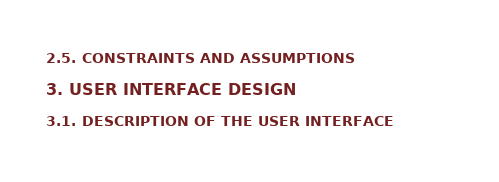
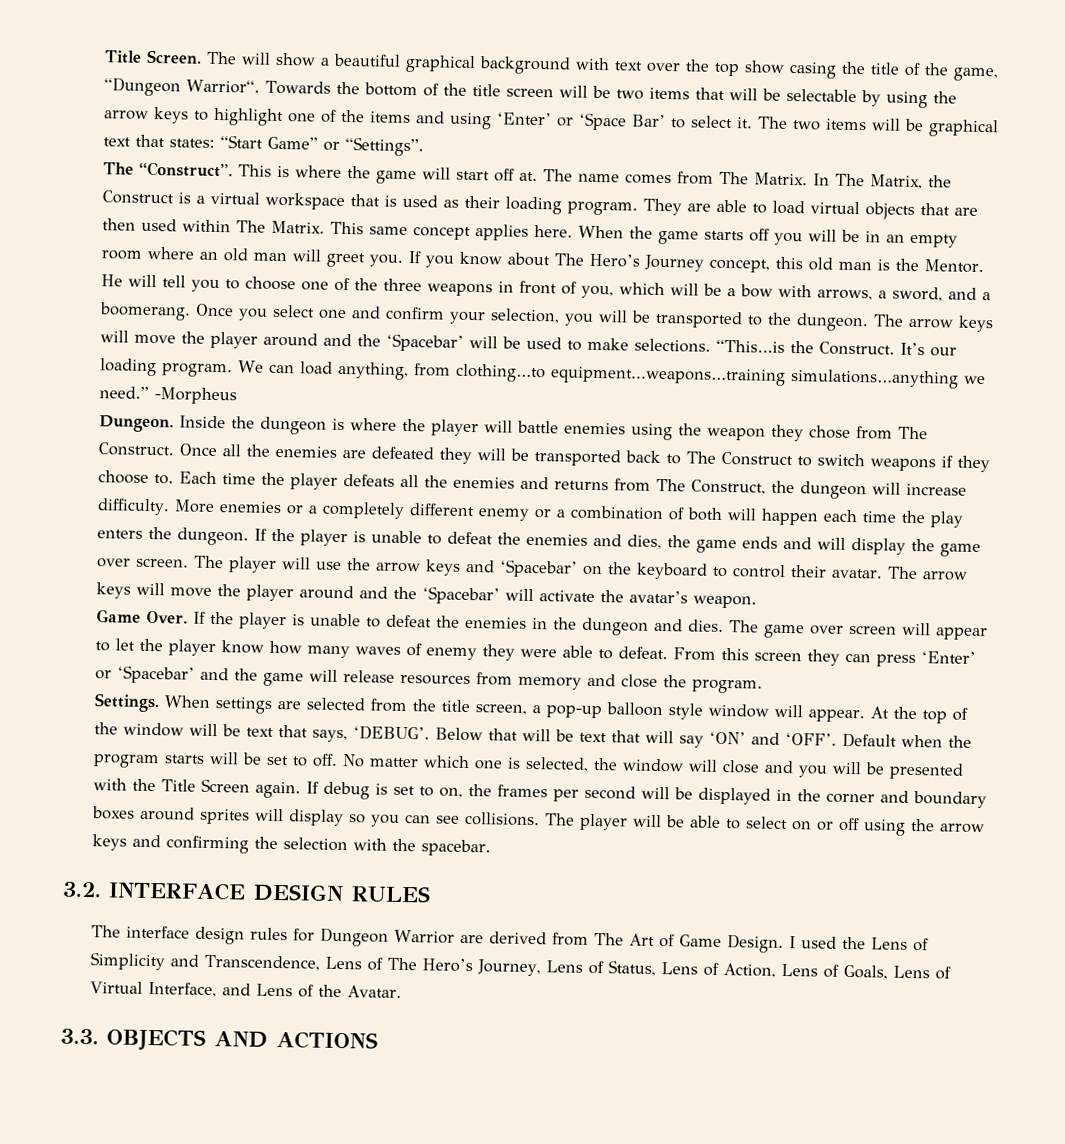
- 2.5. CONSTRAINTS AND ASSUMPTIONS
- 3. USER INTERFACE DESIGN
- 3.1. DESCRIPTION OF THE USER INTERFACE
+ Title Screen. The will show a beautiful graphical background with text over the top show casing the title of the game, “Dungeon Warrior“. Towards the bottom of the title screen will be two items that will be selectable by using the arrow keys to highlight one of the items and using ‘Enter’ or ‘Space Bar’ to select it. The two items will be graphical text that states: “Start Game” or “Settings”.
+ The “Construct”. This is where the game will start off at. The name comes from The Matrix. In The Matrix, the Construct is a virtual workspace that is used as their loading program. They are able to load virtual objects that are then used within The Matrix. This same concept applies here. When the game starts off you will be in an empty room where an old man will greet you. If you know about The Hero’s Journey concept, this old man is the Mentor. He will tell you to choose one of the three weapons in front of you, which will be a bow with arrows, a sword, and a boomerang. Once you select one and confirm your selection, you will be transported to the dungeon. The arrow keys will move the player around and the ‘Spacebar’ will be used to make selections. “This…is the Construct. It’s our loading program. We can load anything, from clothing…to equipment...weapons…training simulations…anything we need.” -Morpheus
+ Dungeon. Inside the dungeon is where the player will battle enemies using the weapon they chose from The Construct. Once all the enemies are defeated they will be transported back to The Construct to switch weapons if they choose to. Each time the player defeats all the enemies and returns from The Construct, the dungeon will increase difficulty. More enemies or a completely different enemy or a combination of both will happen each time the play enters the dungeon. If the player is unable to defeat the enemies and dies, the game ends and will display the game over screen. The player will use the arrow keys and ‘Spacebar’ on the keyboard to control their avatar. The arrow keys will move the player around and the ‘Spacebar’ will activate the avatar’s weapon.
+ Game Over. If the player is unable to defeat the enemies in the dungeon and dies. The game over screen will appear to let the player know how many waves of enemy they were able to defeat. From this screen they can press ‘Enter’ or ‘Spacebar’ and the game will release resources from memory and close the program.
+ Settings. When settings are selected from the title screen, a pop-up balloon style window will appear. At the top of the window will be text that says, ‘DEBUG’. Below that will be text that will say ‘ON’ and ‘OFF’. Default when the program starts will be set to off. No matter which one is selected, the window will close and you will be presented with the Title Screen again. If debug is set to on, the frames per second will be displayed in the corner and boundary boxes around sprites will display so you can see collisions. The player will be able to select on or off using the arrow keys and confirming the selection with the spacebar.
+ 3.2. INTERFACE DESIGN RULES
+ The interface design rules for Dungeon Warrior are derived from The Art of Game Design. I used the Lens of Simplicity and Transcendence, Lens of The Hero’s Journey, Lens of Status, Lens of Action, Lens of Goals, Lens of Virtual Interface, and Lens of the Avatar.
+ 3.3. OBJECTS AND ACTIONS

